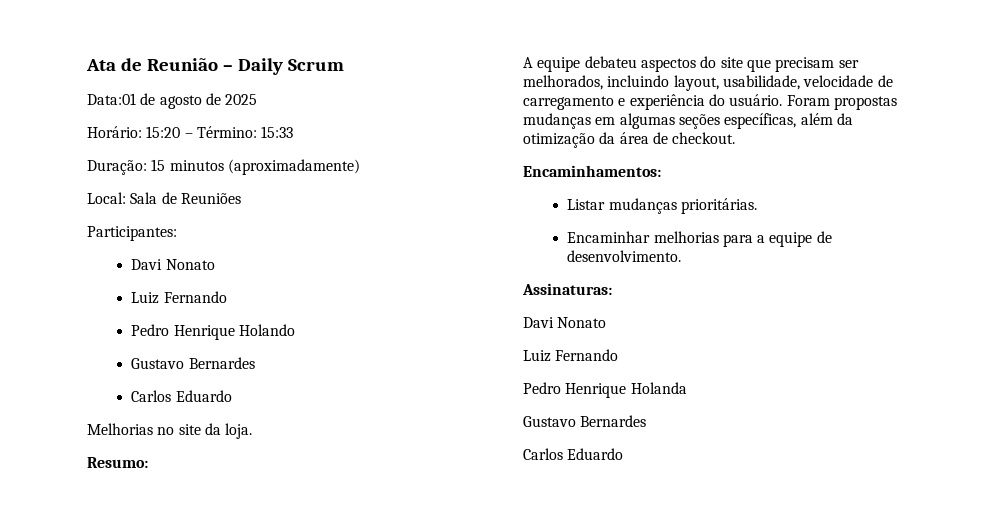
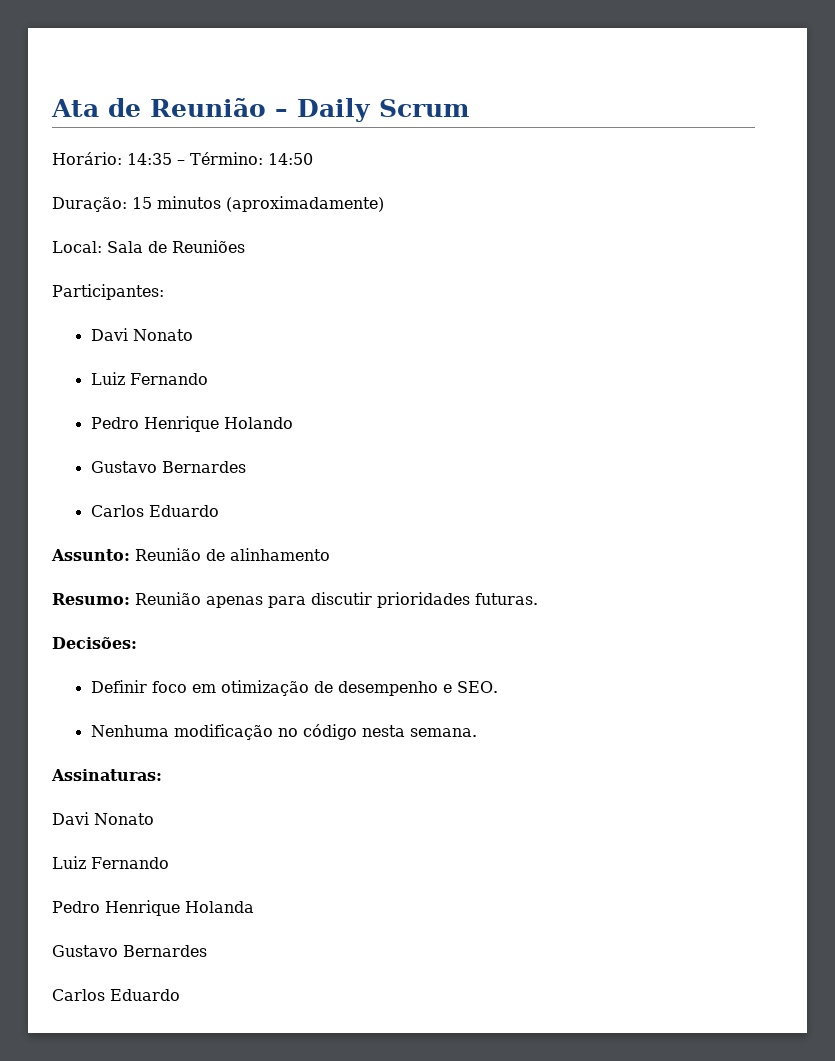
- Data:01 de agosto de 2025
- Horário: 15:20 – Término: 15:33
+ Horário: 14:35 – Término: 14:50
- Melhorias no site da loja.
- Resumo:
- A equipe debateu aspectos do site que precisam ser melhorados, incluindo layout, usabilidade, velocidade de carregamento e experiência do usuário. Foram propostas mudanças em algumas seções específicas, além da otimização da área de checkout.
- Encaminhamentos:
- Listar mudanças prioritárias.
- Encaminhar melhorias para a equipe de desenvolvimento.
+ Assunto: Reunião de alinhamento
+ Resumo: Reunião apenas para discutir prioridades futuras.
+ Decisões:
+ Definir foco em otimização de desempenho e SEO.
+ Nenhuma modificação no código nesta semana.

